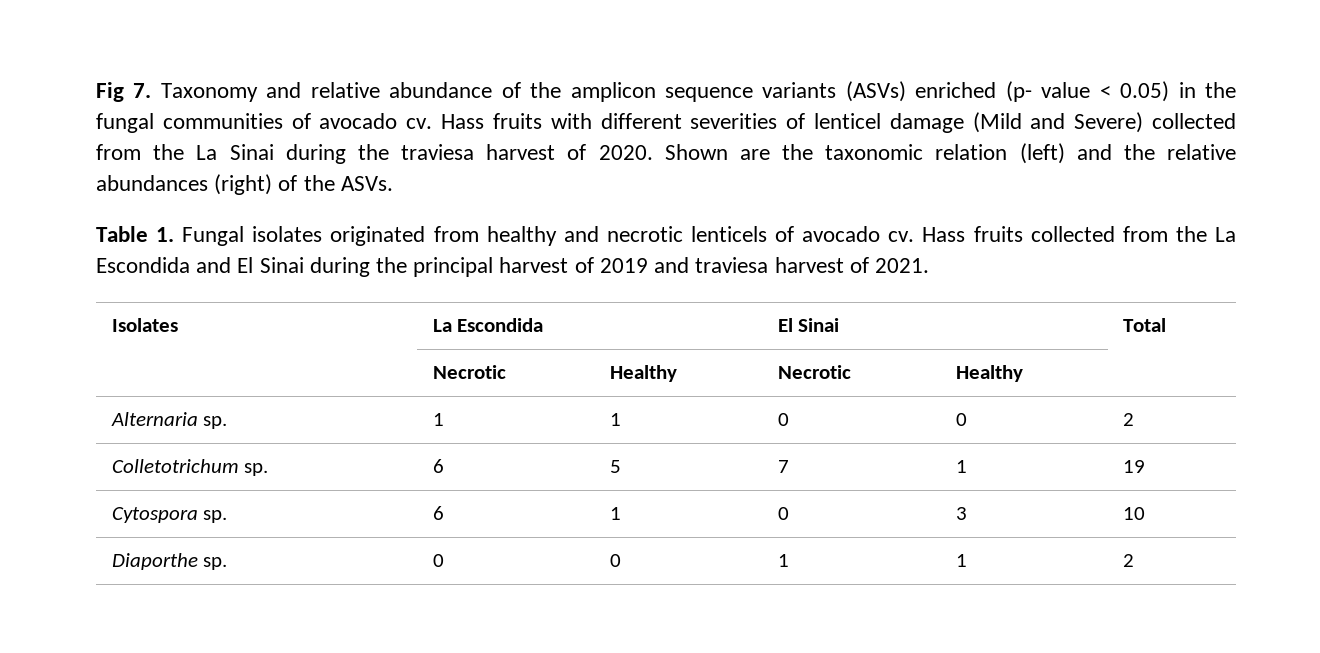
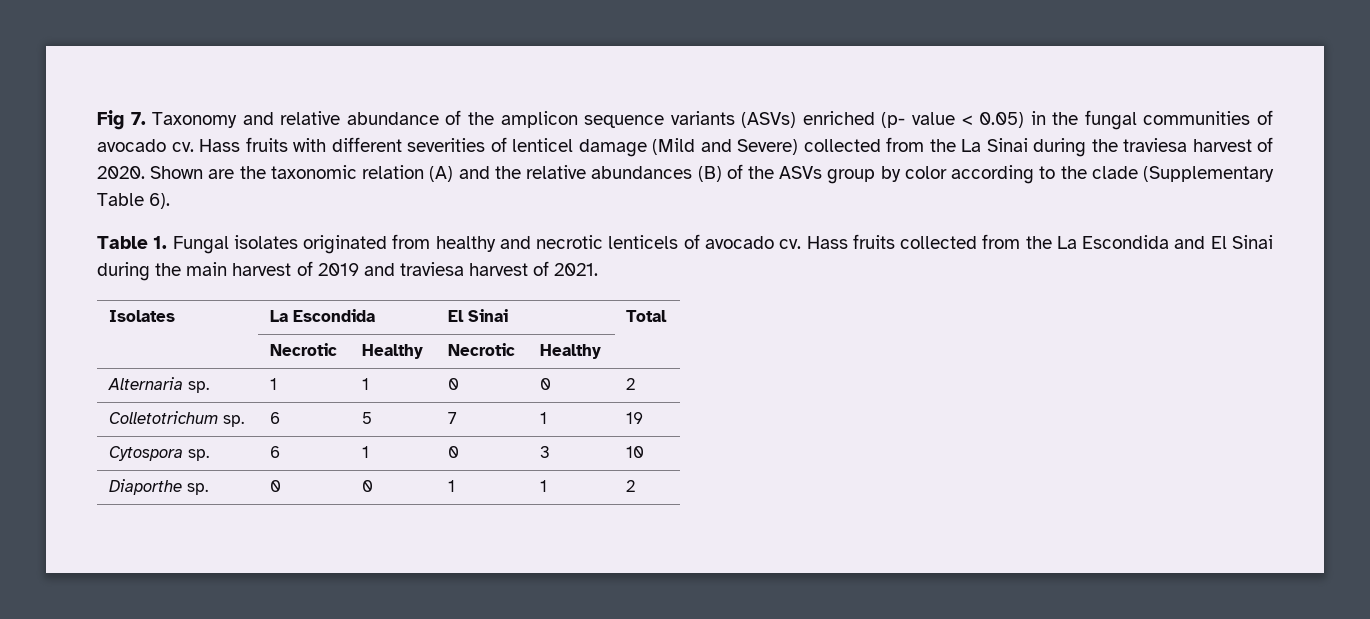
- Shown are the taxonomic relation (left) and the relative abundances (right) of the ASVs.
+ Shown are the taxonomic relation (A) and the relative abundances (B) of the ASVs group by color according to the clade (Supplementary Table 6).
- Hass fruits collected from the La Escondida and El Sinai during the principal harvest of 2019 and traviesa harvest of 2021.
+ Hass fruits collected from the La Escondida and El Sinai during the main harvest of 2019 and traviesa harvest of 2021.

